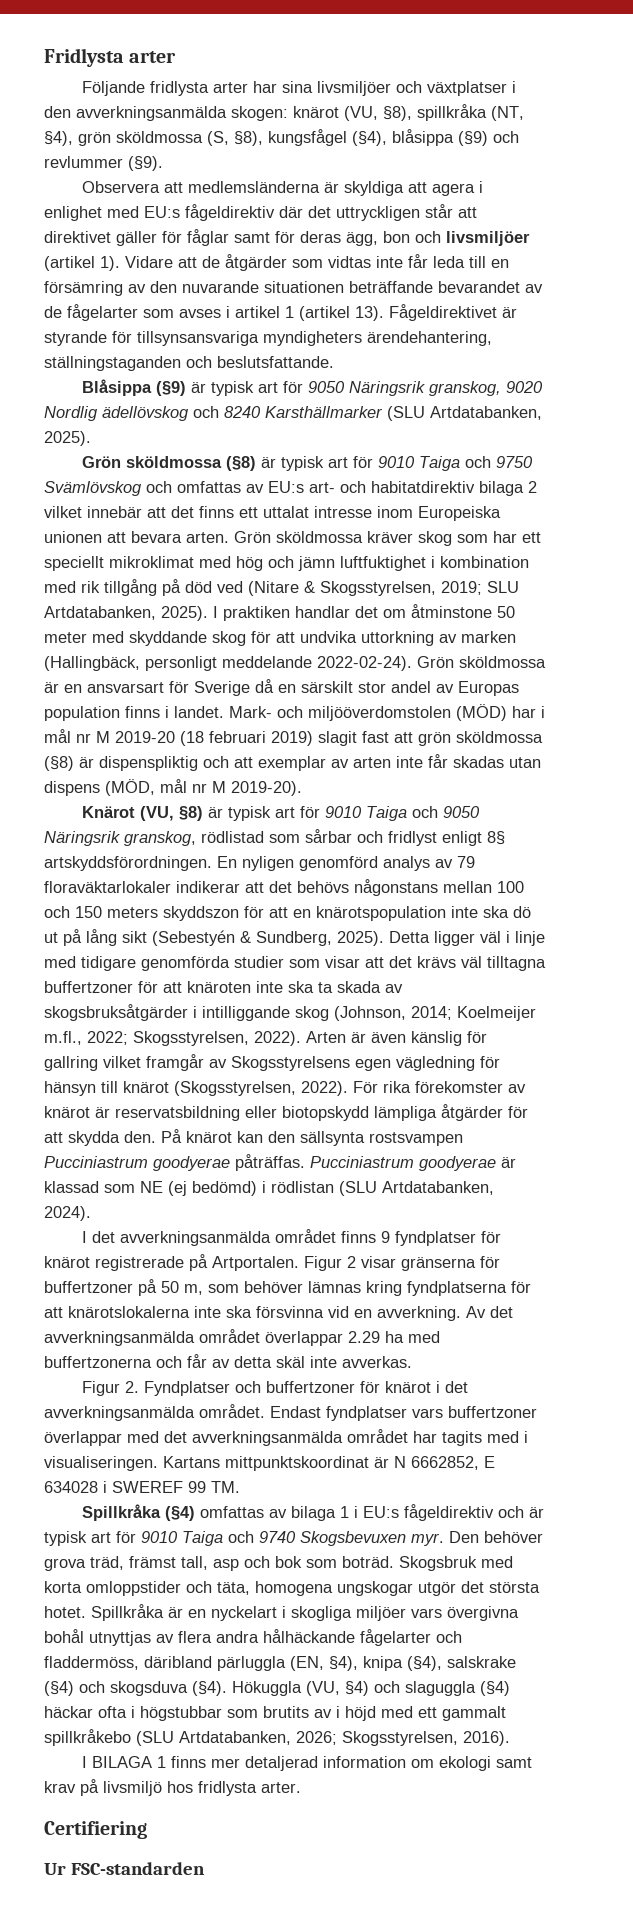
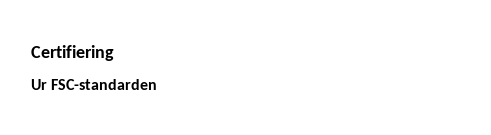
- Fridlysta arter
- Följande fridlysta arter har sina livsmiljöer och växtplatser i den avverkningsanmälda skogen: knärot (VU, §8), spillkråka (NT, §4), grön sköldmossa (S, §8), kungsfågel (§4), blåsippa (§9) och revlummer (§9).
- Observera att medlemsländerna är skyldiga att agera i enlighet med EU:s fågeldirektiv där det uttryckligen står att direktivet gäller för fåglar samt för deras ägg, bon och livsmiljöer (artikel 1). Vidare att de åtgärder som vidtas inte får leda till en försämring av den nuvarande situationen beträffande bevarandet av de fågelarter som avses i artikel 1 (artikel 13). Fågeldirektivet är styrande för tillsynsansvariga myndigheters ärendehantering, ställningstaganden och beslutsfattande.
- Blåsippa (§9) är typisk art för 9050 Näringsrik granskog, 9020 Nordlig ädellövskog och 8240 Karsthällmarker (SLU Artdatabanken, 2025).
- Grön sköldmossa (§8) är typisk art för 9010 Taiga och 9750 Svämlövskog och omfattas av EU:s art- och habitatdirektiv bilaga 2 vilket innebär att det finns ett uttalat intresse inom Europeiska unionen att bevara arten. Grön sköldmossa kräver skog som har ett speciellt mikroklimat med hög och jämn luftfuktighet i kombination med rik tillgång på död ved (Nitare & Skogsstyrelsen, 2019; SLU Artdatabanken, 2025). I praktiken handlar det om åtminstone 50 meter med skyddande skog för att undvika uttorkning av marken (Hallingbäck, personligt meddelande 2022-02-24). Grön sköldmossa är en ansvarsart för Sverige då en särskilt stor andel av Europas population finns i landet. Mark- och miljööverdomstolen (MÖD) har i mål nr M 2019-20 (18 februari 2019) slagit fast att grön sköldmossa (§8) är dispenspliktig och att exemplar av arten inte får skadas utan dispens (MÖD, mål nr M 2019-20).
- Knärot (VU, §8) är typisk art för 9010 Taiga och 9050 Näringsrik granskog, rödlistad som sårbar och fridlyst enligt 8§ artskyddsförordningen. En nyligen genomförd analys av 79 floraväktarlokaler indikerar att det behövs någonstans mellan 100 och 150 meters skyddszon för att en knärotspopulation inte ska dö ut på lång sikt (Sebestyén & Sundberg, 2025). Detta ligger väl i linje med tidigare genomförda studier som visar att det krävs väl tilltagna buffertzoner för att knäroten inte ska ta skada av skogsbruksåtgärder i intilliggande skog (Johnson, 2014; Koelmeijer m.fl., 2022; Skogsstyrelsen, 2022). Arten är även känslig för gallring vilket framgår av Skogsstyrelsens egen vägledning för hänsyn till knärot (Skogsstyrelsen, 2022). För rika förekomster av knärot är reservatsbildning eller biotopskydd lämpliga åtgärder för att skydda den. På knärot kan den sällsynta rostsvampen Pucciniastrum goodyerae påträffas. Pucciniastrum goodyerae är klassad som NE (ej bedömd) i rödlistan (SLU Artdatabanken, 2024).
- I det avverkningsanmälda området finns 9 fyndplatser för knärot registrerade på Artportalen. Figur 2 visar gränserna för buffertzoner på 50 m, som behöver lämnas kring fyndplatserna för att knärotslokalerna inte ska försvinna vid en avverkning. Av det avverkningsanmälda området överlappar 2.29 ha med buffertzonerna och får av detta skäl inte avverkas.
- Figur 2. Fyndplatser och buffertzoner för knärot i det avverkningsanmälda området. Endast fyndplatser vars buffertzoner överlappar med det avverkningsanmälda området har tagits med i visualiseringen. Kartans mittpunktskoordinat är N 6662852, E 634028 i SWEREF 99 TM.
- Spillkråka (§4) omfattas av bilaga 1 i EU:s fågeldirektiv och är typisk art för 9010 Taiga och 9740 Skogsbevuxen myr. Den behöver grova träd, främst tall, asp och bok som boträd. Skogsbruk med korta omloppstider och täta, homogena ungskogar utgör det största hotet. Spillkråka är en nyckelart i skogliga miljöer vars övergivna bohål utnyttjas av flera andra hålhäckande fågelarter och fladdermöss, däribland pärluggla (EN, §4), knipa (§4), salskrake (§4) och skogsduva (§4). Hökuggla (VU, §4) och slaguggla (§4) häckar ofta i högstubbar som brutits av i höjd med ett gammalt spillkråkebo (SLU Artdatabanken, 2026; Skogsstyrelsen, 2016).
- I BILAGA 1 finns mer detaljerad information om ekologi samt krav på livsmiljö hos fridlysta arter.

